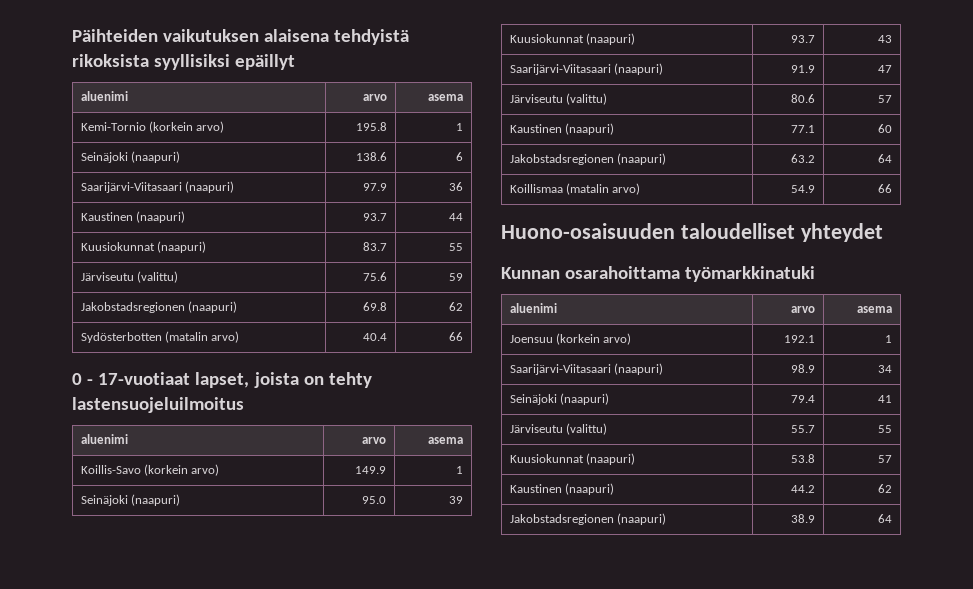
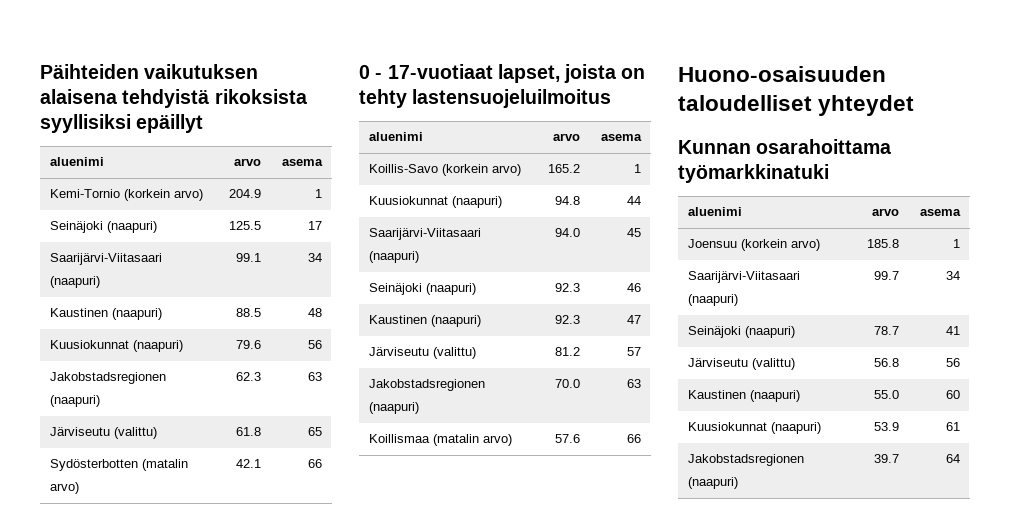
- Kemi-Tornio (korkein arvo) | 195.8 | 1
- Seinäjoki (naapuri) | 138.6 | 6
- Saarijärvi-Viitasaari (naapuri) | 97.9 | 36
- Kaustinen (naapuri) | 93.7 | 44
- Kuusiokunnat (naapuri) | 83.7 | 55
- Järviseutu (valittu) | 75.6 | 59
- Jakobstadsregionen (naapuri) | 69.8 | 62
+ Kemi-Tornio (korkein arvo) | 204.9 | 1
+ Seinäjoki (naapuri) | 125.5 | 17
+ Saarijärvi-Viitasaari (naapuri) | 99.1 | 34
+ Kaustinen (naapuri) | 88.5 | 48
+ Kuusiokunnat (naapuri) | 79.6 | 56
+ Jakobstadsregionen (naapuri) | 62.3 | 63
+ Järviseutu (valittu) | 61.8 | 65
- Sydösterbotten (matalin arvo) | 40.4 | 66
+ Sydösterbotten (matalin arvo) | 42.1 | 66
- Koillis-Savo (korkein arvo) | 149.9 | 1
- Seinäjoki (naapuri) | 95.0 | 39
- Kuusiokunnat (naapuri) | 93.7 | 43
- Saarijärvi-Viitasaari (naapuri) | 91.9 | 47
+ Koillis-Savo (korkein arvo) | 165.2 | 1
+ Kuusiokunnat (naapuri) | 94.8 | 44
+ Saarijärvi-Viitasaari (naapuri) | 94.0 | 45
+ Seinäjoki (naapuri) | 92.3 | 46
+ Kaustinen (naapuri) | 92.3 | 47
- Järviseutu (valittu) | 80.6 | 57
- Kaustinen (naapuri) | 77.1 | 60
- Jakobstadsregionen (naapuri) | 63.2 | 64
+ Järviseutu (valittu) | 81.2 | 57
+ Jakobstadsregionen (naapuri) | 70.0 | 63
- Koillismaa (matalin arvo) | 54.9 | 66
+ Koillismaa (matalin arvo) | 57.6 | 66
- Joensuu (korkein arvo) | 192.1 | 1
+ Joensuu (korkein arvo) | 185.8 | 1
- Saarijärvi-Viitasaari (naapuri) | 98.9 | 34
+ Saarijärvi-Viitasaari (naapuri) | 99.7 | 34
- Seinäjoki (naapuri) | 79.4 | 41
+ Seinäjoki (naapuri) | 78.7 | 41
- Järviseutu (valittu) | 55.7 | 55
- Kuusiokunnat (naapuri) | 53.8 | 57
- Kaustinen (naapuri) | 44.2 | 62
- Jakobstadsregionen (naapuri) | 38.9 | 64
+ Järviseutu (valittu) | 56.8 | 56
+ Kaustinen (naapuri) | 55.0 | 60
+ Kuusiokunnat (naapuri) | 53.9 | 61
+ Jakobstadsregionen (naapuri) | 39.7 | 64

